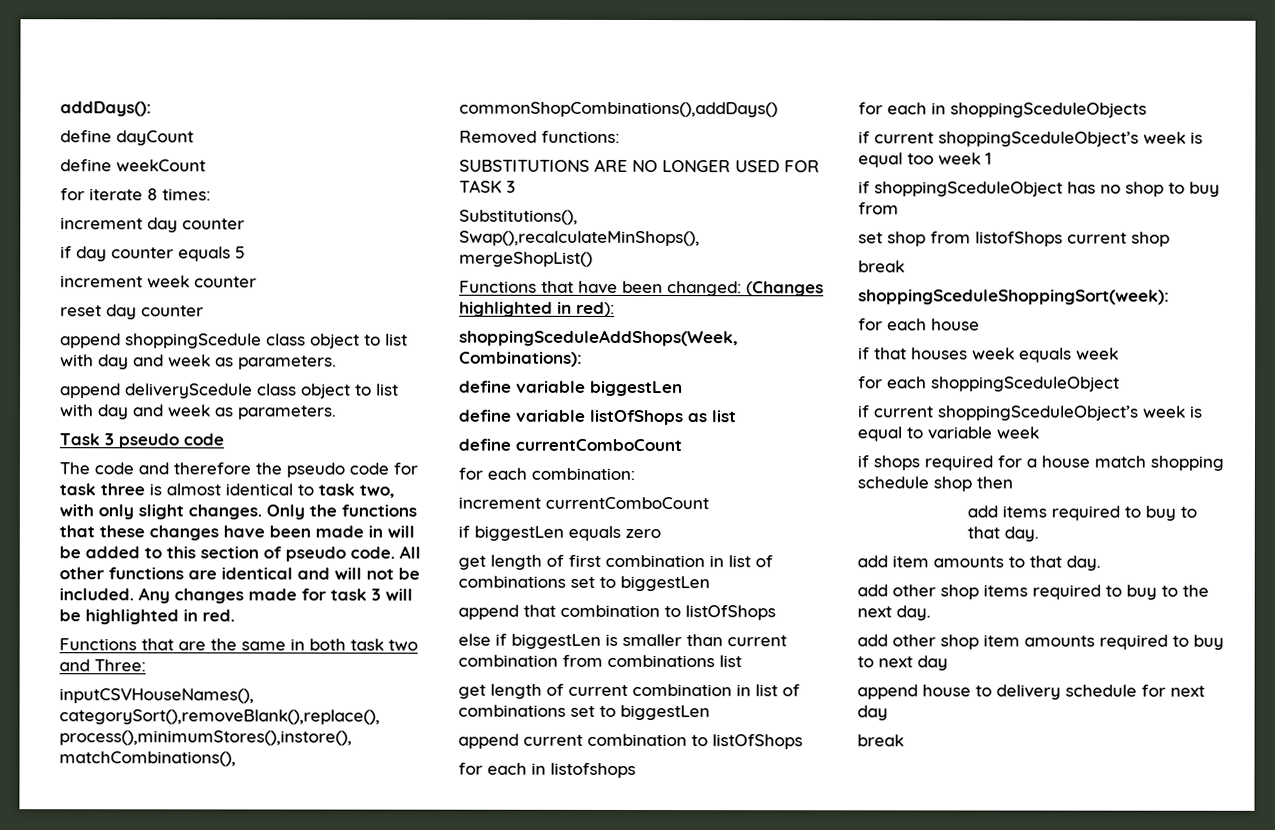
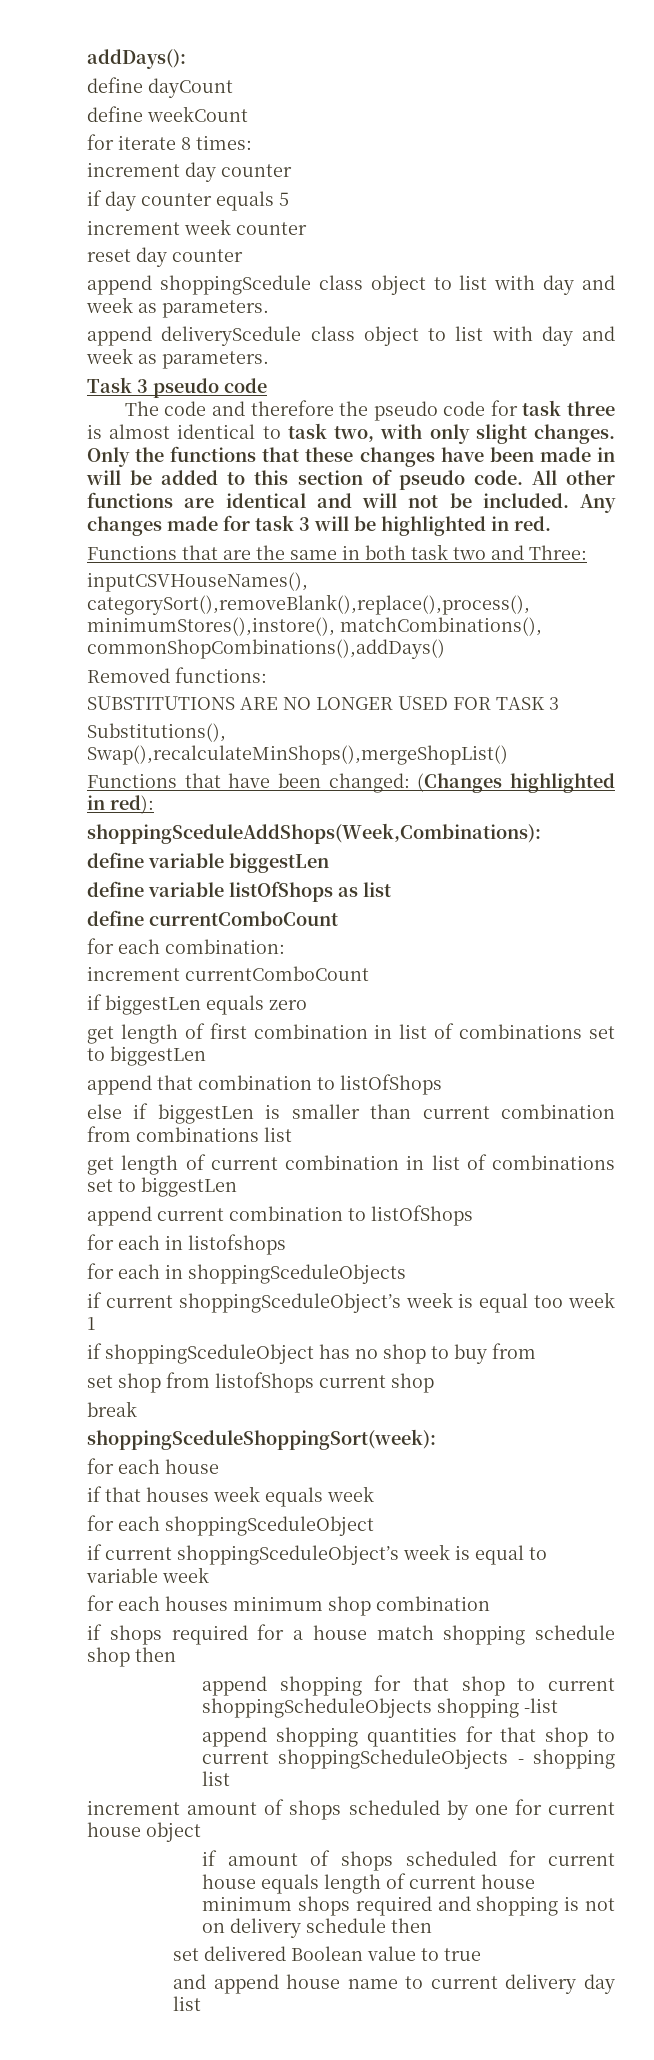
+ for each houses minimum shop combination
- add items required to buy to that day.
- add item amounts to that day.
- add other shop items required to buy to the next day.
- add other shop item amounts required to buy to next day
- append house to delivery schedule for next day
- break
+ append shopping for that shop to current shoppingScheduleObjects shopping -list
+ append shopping quantities for that shop to current shoppingScheduleObjects - shopping list
+ increment amount of shops scheduled by one for current house object
+ if amount of shops scheduled for current house equals length of current house minimum shops required and shopping is not on delivery schedule then
+ set delivered Boolean value to true
+ and append house name to current delivery day list

